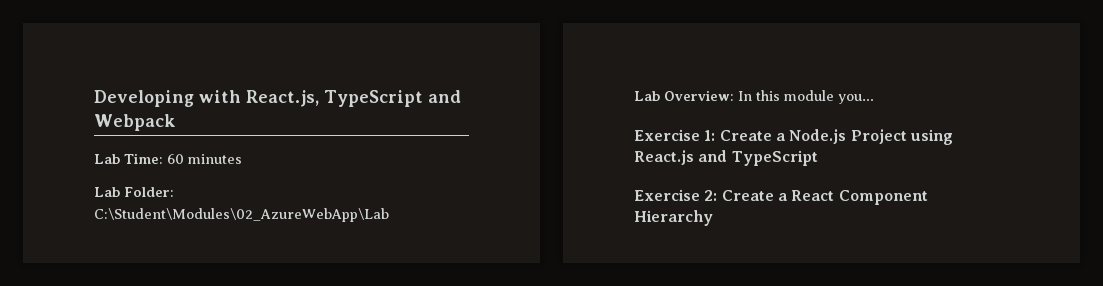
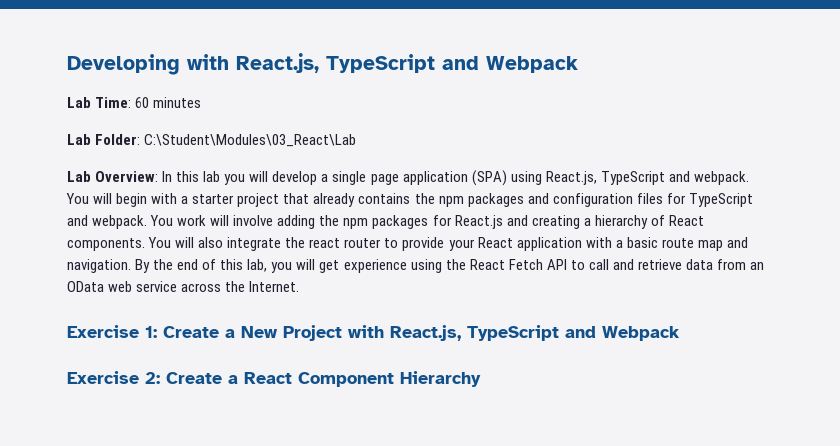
- Lab Folder: C:\Student\Modules\02_AzureWebApp\Lab
+ Lab Folder: C:\Student\Modules\03_React\Lab
- Lab Overview: In this module you…
- Exercise 1: Create a Node.js Project using React.js and TypeScript
+ Lab Overview: In this lab you will develop a single page application (SPA) using React.js, TypeScript and webpack. You will begin with a starter project that already contains the npm packages and configuration files for TypeScript and webpack. You work will involve adding the npm packages for React.js and creating a hierarchy of React components. You will also integrate the react router to provide your React application with a basic route map and navigation. By the end of this lab, you will get experience using the React Fetch API to call and retrieve data from an OData web service across the Internet.
+ Exercise 1: Create a New Project with React.js, TypeScript and Webpack

